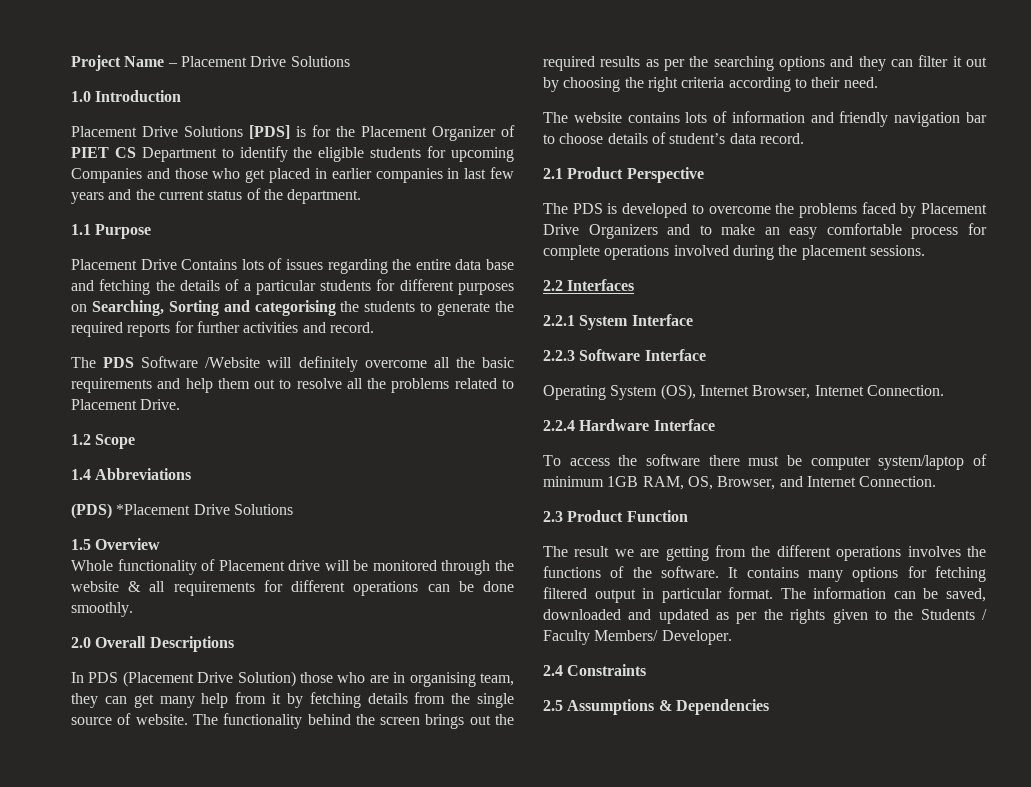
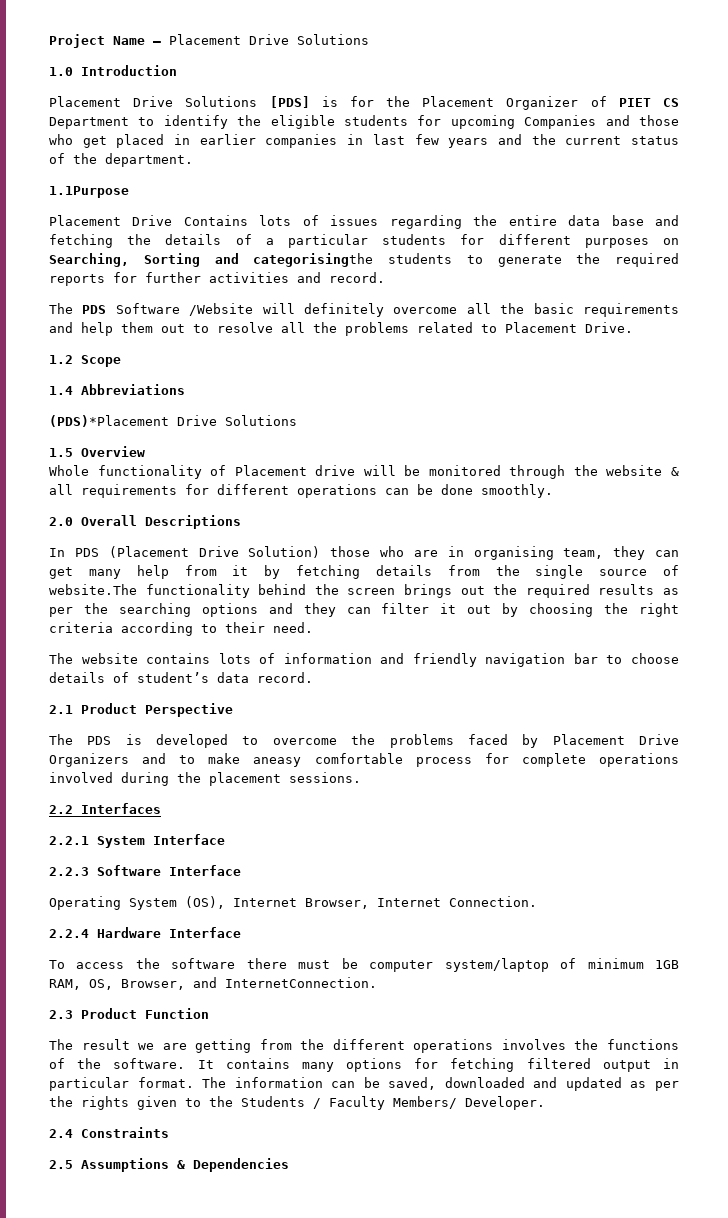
- 1.1 Purpose
+ 1.1Purpose
- Placement Drive Contains lots of issues regarding the entire data base and fetching the details of a particular students for different purposes on Searching, Sorting and categorising the students to generate the required reports for further activities and record.
+ Placement Drive Contains lots of issues regarding the entire data base and fetching the details of a particular students for different purposes on Searching, Sorting and categorisingthe students to generate the required reports for further activities and record.
- (PDS) *Placement Drive Solutions
+ (PDS)*Placement Drive Solutions
- In PDS (Placement Drive Solution) those who are in organising team, they can get many help from it by fetching details from the single source of website. The functionality behind the screen brings out the required results as per the searching options and they can filter it out by choosing the right criteria according to their need.
+ In PDS (Placement Drive Solution) those who are in organising team, they can get many help from it by fetching details from the single source of website.The functionality behind the screen brings out the required results as per the searching options and they can filter it out by choosing the right criteria according to their need.
- The PDS is developed to overcome the problems faced by Placement Drive Organizers and to make an easy comfortable process for complete operations involved during the placement sessions.
+ The PDS is developed to overcome the problems faced by Placement Drive Organizers and to make aneasy comfortable process for complete operations involved during the placement sessions.
- To access the software there must be computer system/laptop of minimum 1GB RAM, OS, Browser, and Internet Connection.
+ To access the software there must be computer system/laptop of minimum 1GB RAM, OS, Browser, and InternetConnection.

